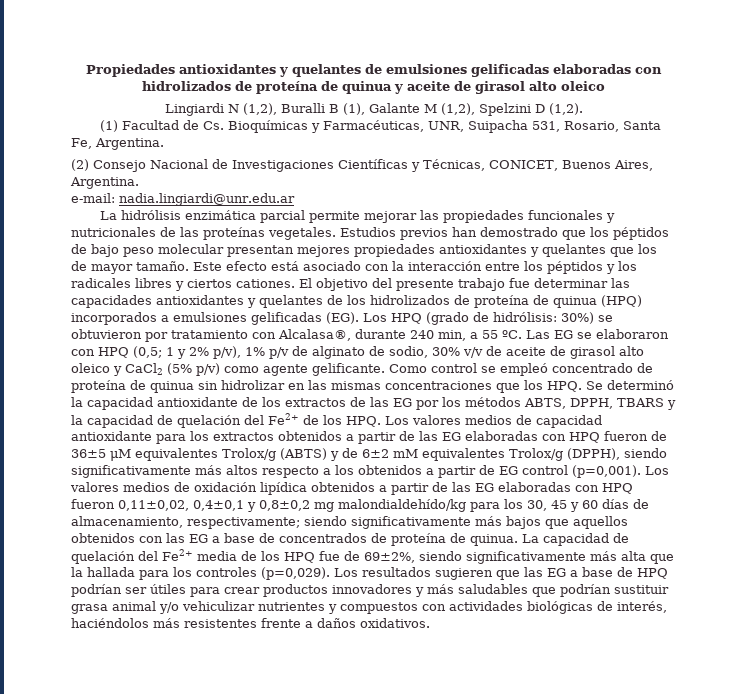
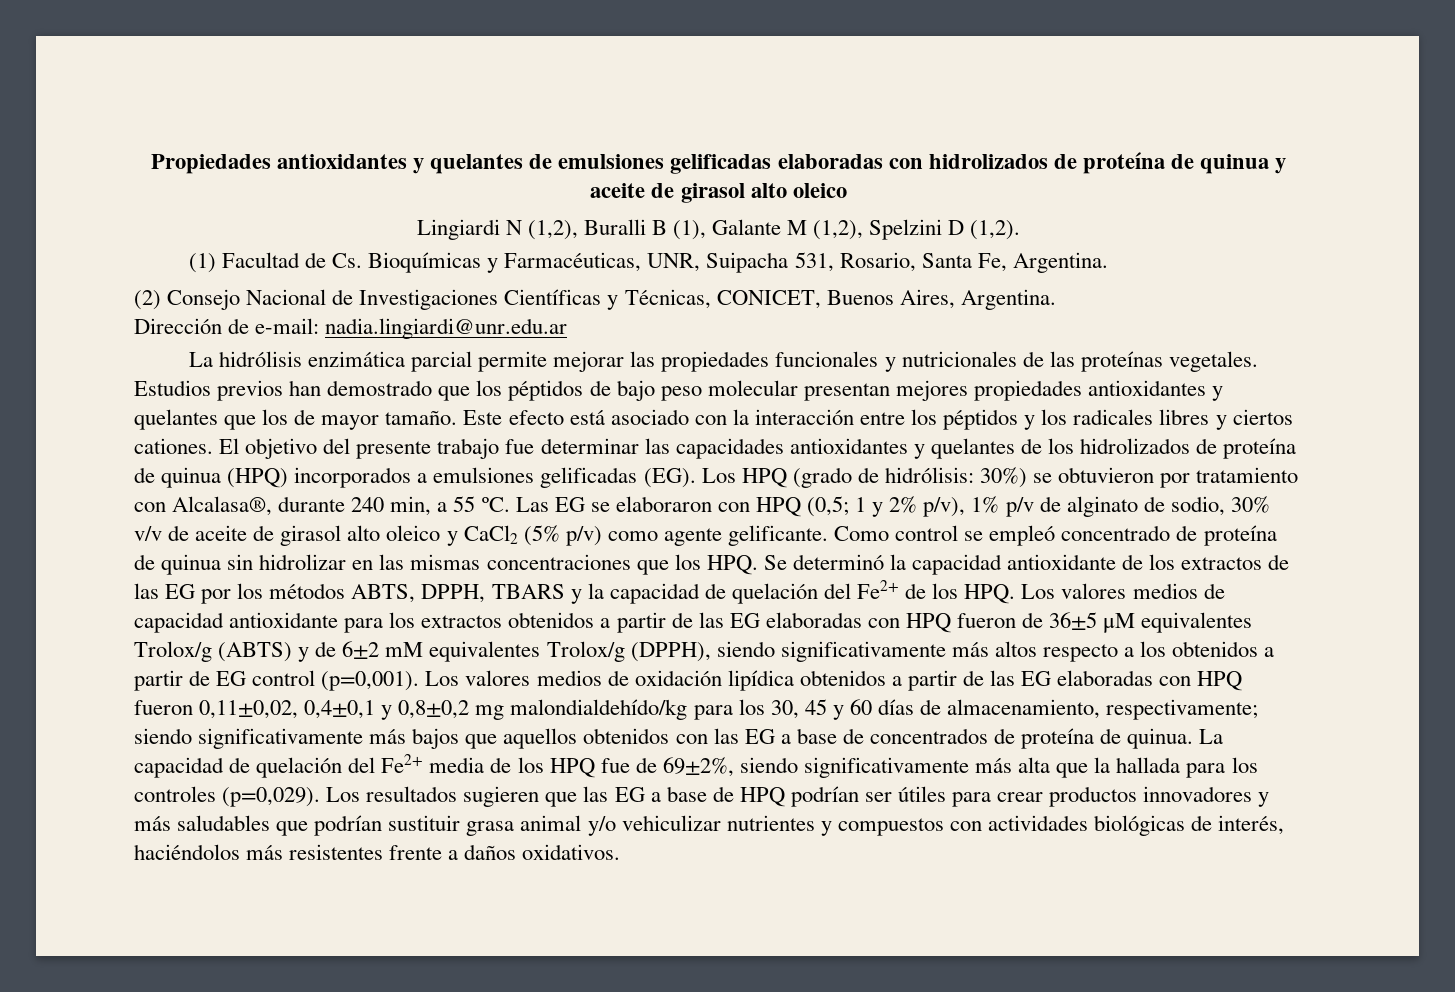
- e-mail: nadia.lingiardi@unr.edu.ar
+ Dirección de e-mail: nadia.lingiardi@unr.edu.ar

